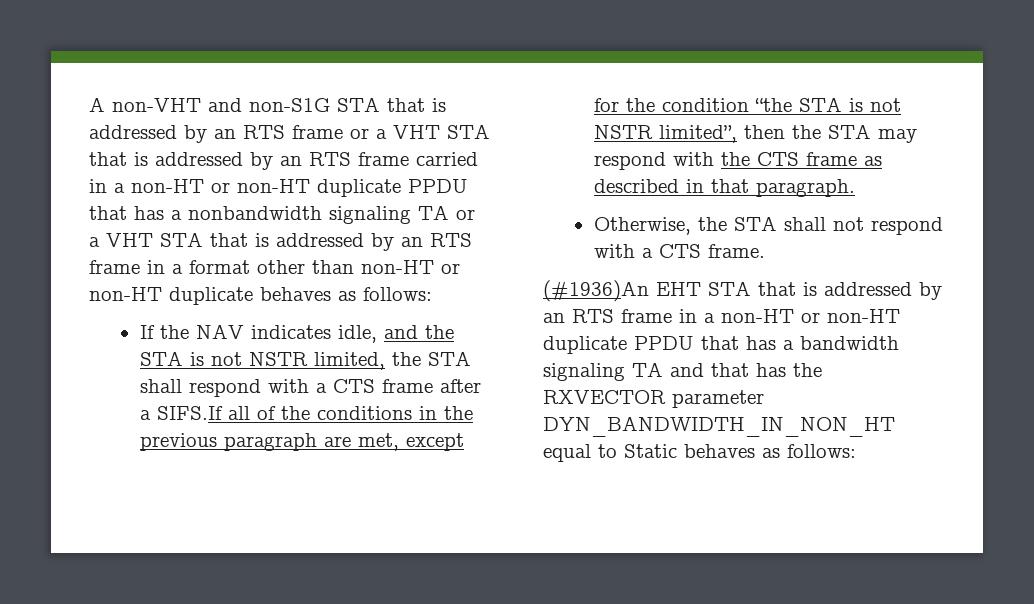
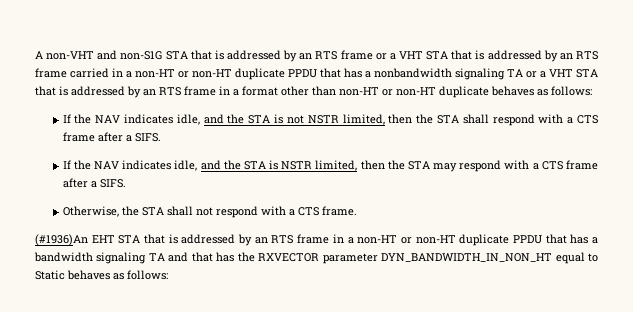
- If the NAV indicates idle, and the STA is not NSTR limited, the STA shall respond with a CTS frame after a SIFS.If all of the conditions in the previous paragraph are met, except for the condition “the STA is not NSTR limited”, then the STA may respond with the CTS frame as described in that paragraph.
+ If the NAV indicates idle, and the STA is not NSTR limited, then the STA shall respond with a CTS frame after a SIFS.
+ If the NAV indicates idle, and the STA is NSTR limited, then the STA may respond with a CTS frame after a SIFS.

